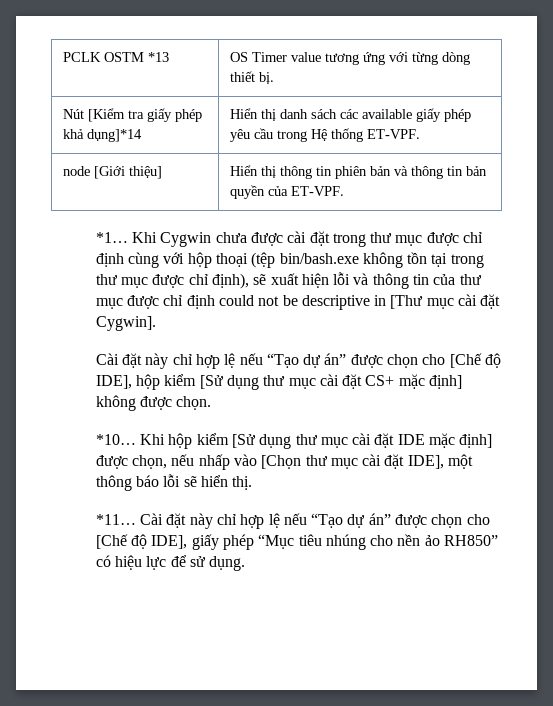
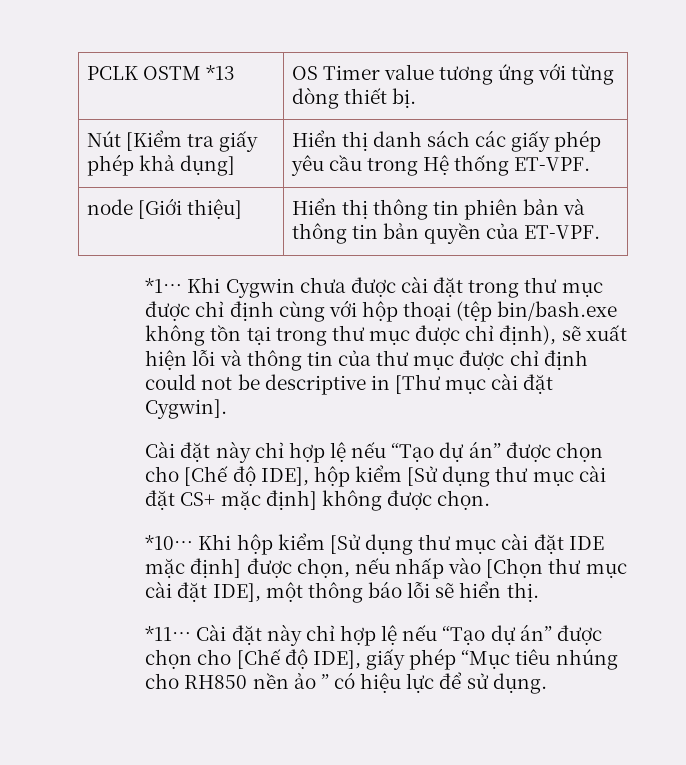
- Nút [Kiểm tra giấy phép khả dụng]*14 | Hiển thị danh sách các available giấy phép yêu cầu trong Hệ thống ET-VPF.
+ Nút [Kiểm tra giấy phép khả dụng] | Hiển thị danh sách các giấy phép yêu cầu trong Hệ thống ET-VPF.
- Cài đặt này chỉ hợp lệ nếu “Tạo dự án” được chọn cho [Chế độ IDE], giấy phép “Mục tiêu nhúng cho nền ảo RH850” có hiệu lực để sử dụng.
+ Cài đặt này chỉ hợp lệ nếu “Tạo dự án” được chọn cho [Chế độ IDE], giấy phép “Mục tiêu nhúng cho RH850 nền ảo ” có hiệu lực để sử dụng.

